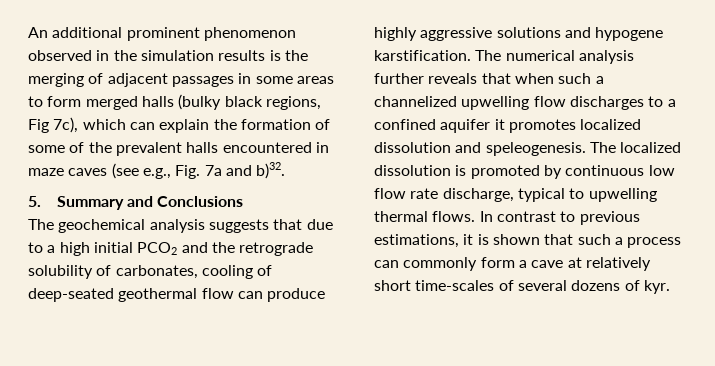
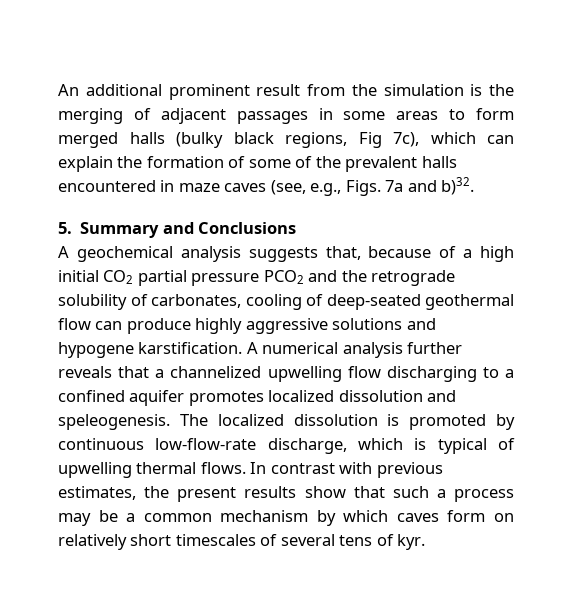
- An additional prominent phenomenon observed in the simulation results is the merging of adjacent passages in some areas to form merged halls (bulky black regions, Fig 7c), which can explain the formation of some of the prevalent halls encountered in maze caves (see e.g., Fig. 7a and b)32.
+ An additional prominent result from the simulation is the merging of adjacent passages in some areas to form merged halls (bulky black regions, Fig 7c), which can explain the formation of some of the prevalent halls encountered in maze caves (see, e.g., Figs. 7a and b)32.
- The geochemical analysis suggests that due to a high initial PCO2 and the retrograde solubility of carbonates, cooling of deep-seated geothermal flow can produce highly aggressive solutions and hypogene karstification.
+ A geochemical analysis suggests that, because of a high initial CO2 partial pressure PCO2 and the retrograde solubility of carbonates, cooling of deep-seated geothermal flow can produce highly aggressive solutions and hypogene karstification.
- The numerical analysis further reveals that when such a channelized upwelling flow discharges to a confined aquifer it promotes localized dissolution and speleogenesis.
+ A numerical analysis further reveals that a channelized upwelling flow discharging to a confined aquifer promotes localized dissolution and speleogenesis.
- The localized dissolution is promoted by continuous low flow rate discharge, typical to upwelling thermal flows.
+ The localized dissolution is promoted by continuous low-flow-rate discharge, which is typical of upwelling thermal flows.
- In contrast to previous estimations, it is shown that such a process can commonly form a cave at relatively short time-scales of several dozens of kyr.
+ In contrast with previous estimates, the present results show that such a process may be a common mechanism by which caves form on relatively short timescales of several tens of kyr.

